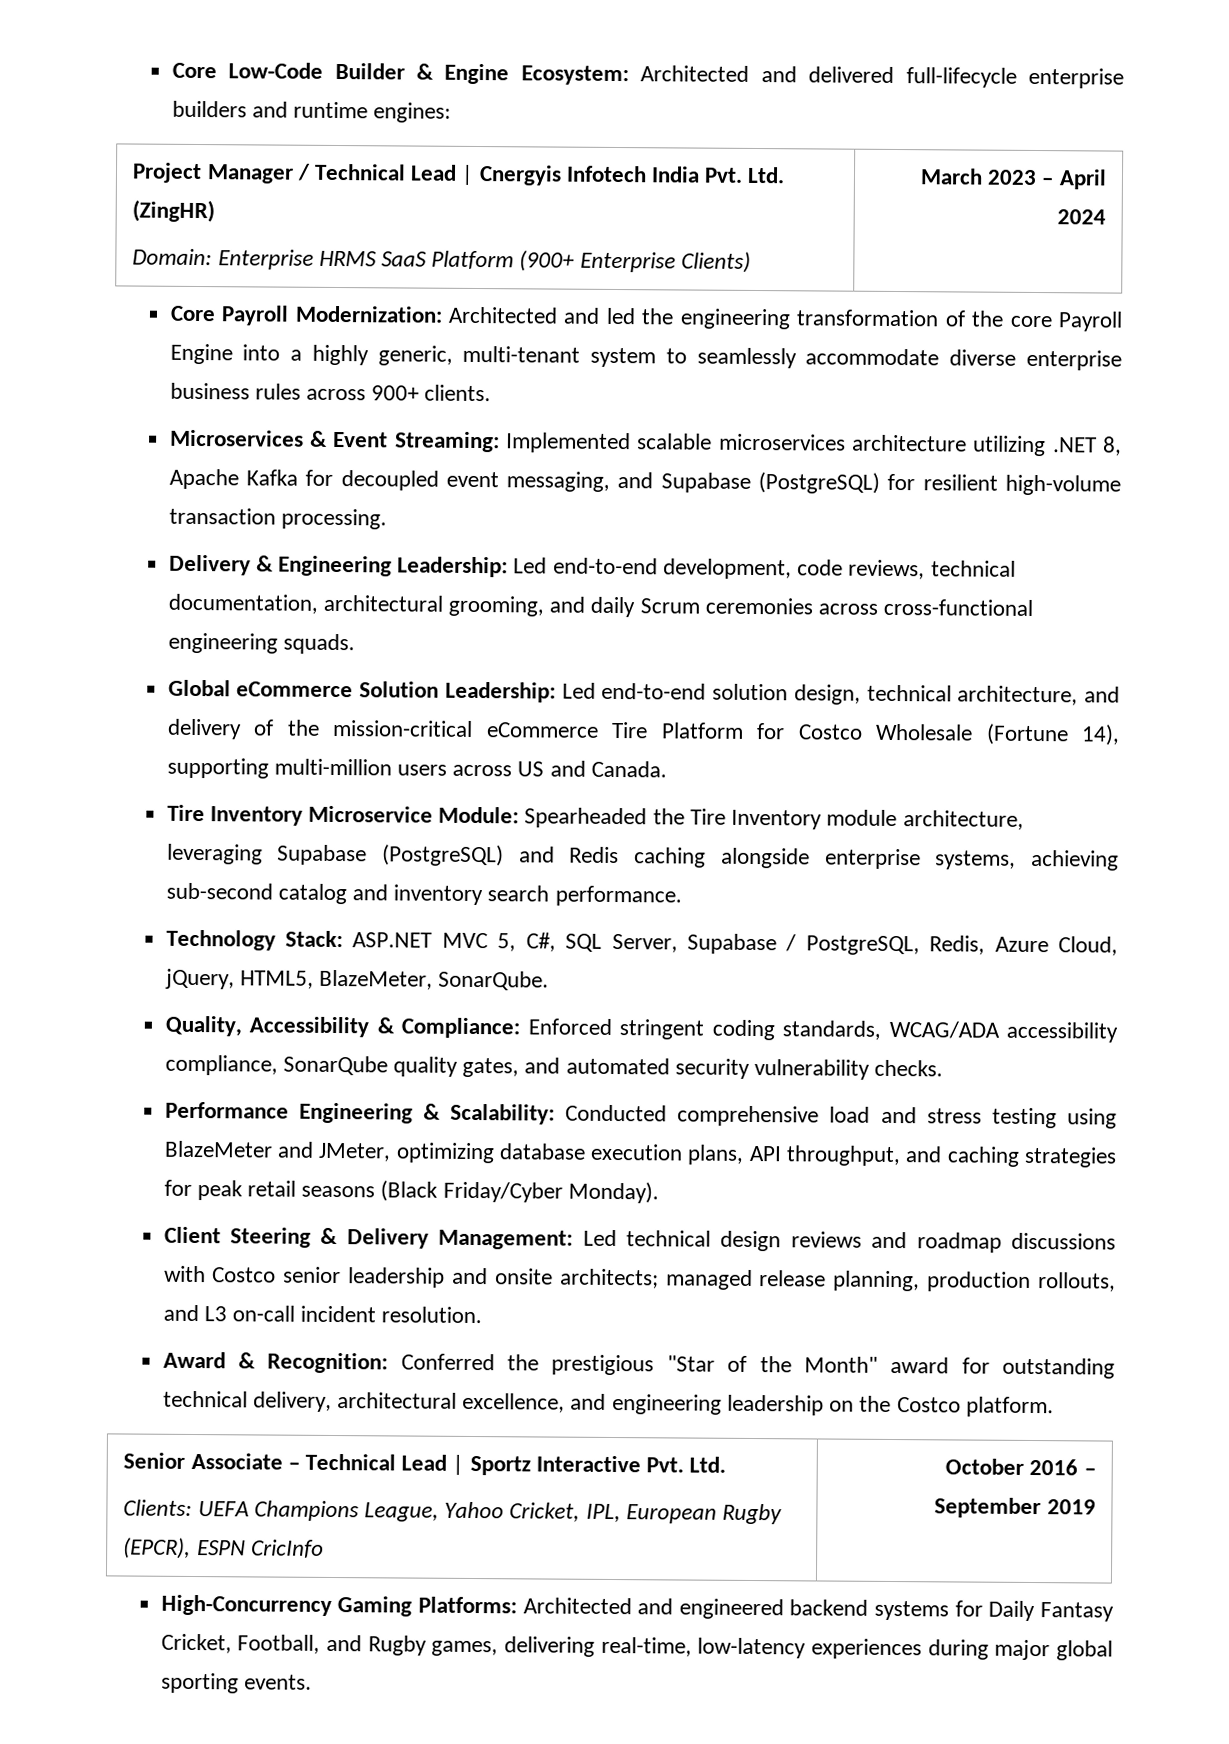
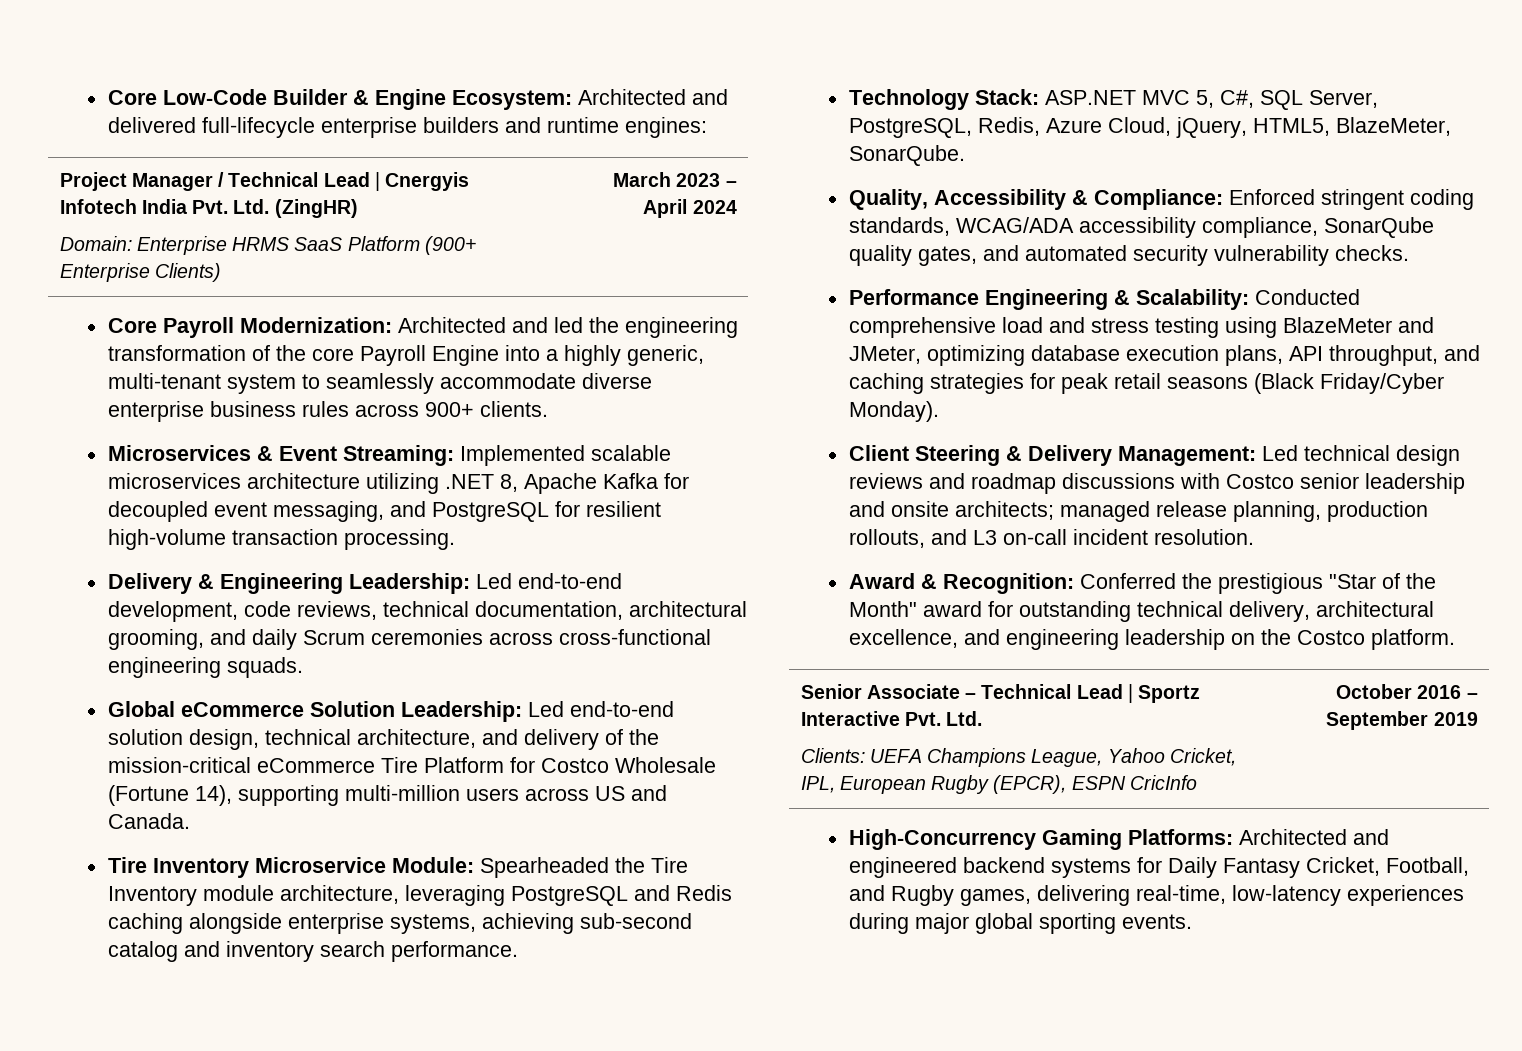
- Microservices & Event Streaming: Implemented scalable microservices architecture utilizing .NET 8, Apache Kafka for decoupled event messaging, and Supabase (PostgreSQL) for resilient high-volume transaction processing.
+ Microservices & Event Streaming: Implemented scalable microservices architecture utilizing .NET 8, Apache Kafka for decoupled event messaging, and PostgreSQL for resilient high-volume transaction processing.
- Tire Inventory Microservice Module: Spearheaded the Tire Inventory module architecture, leveraging Supabase (PostgreSQL) and Redis caching alongside enterprise systems, achieving sub-second catalog and inventory search performance.
+ Tire Inventory Microservice Module: Spearheaded the Tire Inventory module architecture, leveraging PostgreSQL and Redis caching alongside enterprise systems, achieving sub-second catalog and inventory search performance.
- Technology Stack: ASP.NET MVC 5, C#, SQL Server, Supabase / PostgreSQL, Redis, Azure Cloud, jQuery, HTML5, BlazeMeter, SonarQube.
+ Technology Stack: ASP.NET MVC 5, C#, SQL Server, PostgreSQL, Redis, Azure Cloud, jQuery, HTML5, BlazeMeter, SonarQube.

